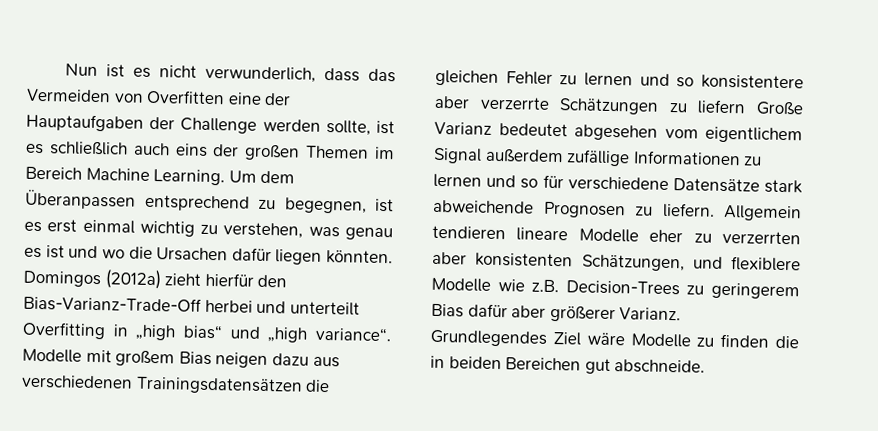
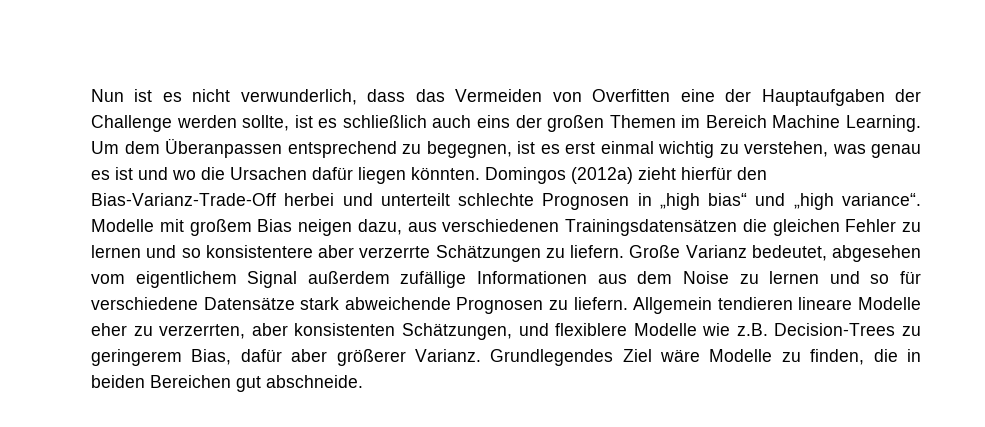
- Domingos (2012a) zieht hierfür den Bias-Varianz-Trade-Off herbei und unterteilt Overfitting in „high bias“ und „high variance“.
+ Domingos (2012a) zieht hierfür den Bias-Varianz-Trade-Off herbei und unterteilt schlechte Prognosen in „high bias“ und „high variance“.
- Modelle mit großem Bias neigen dazu aus verschiedenen Trainingsdatensätzen die gleichen Fehler zu lernen und so konsistentere aber verzerrte Schätzungen zu liefern Große Varianz bedeutet abgesehen vom eigentlichem Signal außerdem zufällige Informationen zu lernen und so für verschiedene Datensätze stark abweichende Prognosen zu liefern.
+ Modelle mit großem Bias neigen dazu, aus verschiedenen Trainingsdatensätzen die gleichen Fehler zu lernen und so konsistentere aber verzerrte Schätzungen zu liefern. Große Varianz bedeutet, abgesehen vom eigentlichem Signal außerdem zufällige Informationen aus dem Noise zu lernen und so für verschiedene Datensätze stark abweichende Prognosen zu liefern.
- Allgemein tendieren lineare Modelle eher zu verzerrten aber konsistenten Schätzungen, und flexiblere Modelle wie z.B. Decision-Trees zu geringerem Bias dafür aber größerer Varianz.
+ Allgemein tendieren lineare Modelle eher zu verzerrten, aber konsistenten Schätzungen, und flexiblere Modelle wie z.B. Decision-Trees zu geringerem Bias, dafür aber größerer Varianz.
- Grundlegendes Ziel wäre Modelle zu finden die in beiden Bereichen gut abschneide.
+ Grundlegendes Ziel wäre Modelle zu finden, die in beiden Bereichen gut abschneide.

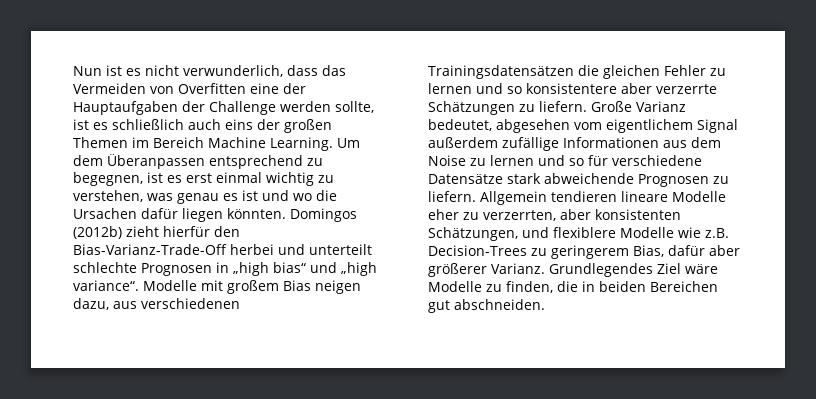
- Domingos (2012a) zieht hierfür den Bias-Varianz-Trade-Off herbei und unterteilt schlechte Prognosen in „high bias“ und „high variance“.
+ Domingos (2012b) zieht hierfür den Bias-Varianz-Trade-Off herbei und unterteilt schlechte Prognosen in „high bias“ und „high variance“.
- Grundlegendes Ziel wäre Modelle zu finden, die in beiden Bereichen gut abschneide.
+ Grundlegendes Ziel wäre Modelle zu finden, die in beiden Bereichen gut abschneiden.

